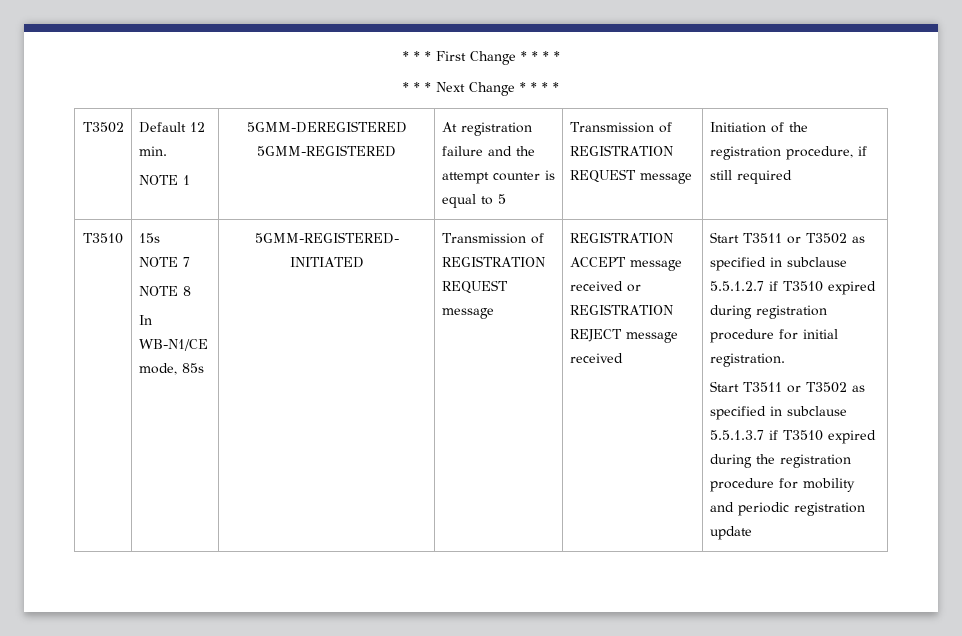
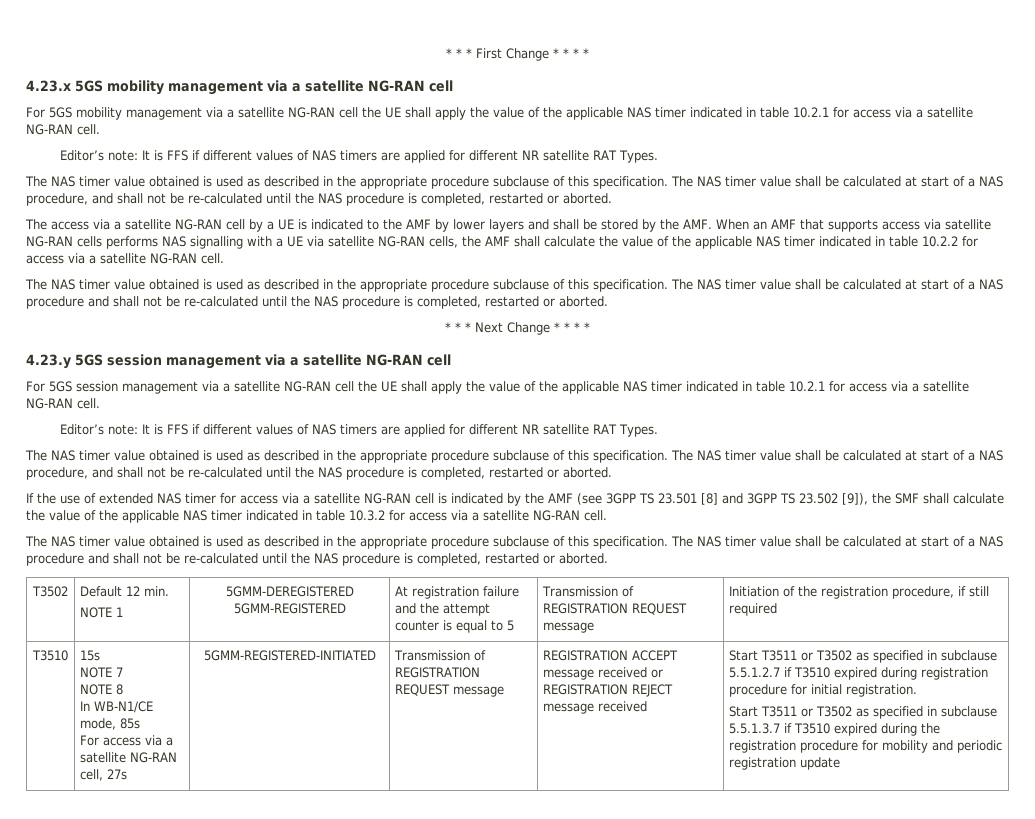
+ 4.23.x 5GS mobility management via a satellite NG-RAN cell
+ For 5GS mobility management via a satellite NG-RAN cell the UE shall apply the value of the applicable NAS timer indicated in table 10.2.1 for access via a satellite NG-RAN cell.
+ Editor’s note: It is FFS if different values of NAS timers are applied for different NR satellite RAT Types.
+ The NAS timer value obtained is used as described in the appropriate procedure subclause of this specification. The NAS timer value shall be calculated at start of a NAS procedure, and shall not be re-calculated until the NAS procedure is completed, restarted or aborted.
+ The access via a satellite NG-RAN cell by a UE is indicated to the AMF by lower layers and shall be stored by the AMF. When an AMF that supports access via satellite NG-RAN cells performs NAS signalling with a UE via satellite NG-RAN cells, the AMF shall calculate the value of the applicable NAS timer indicated in table 10.2.2 for access via a satellite NG-RAN cell.
+ The NAS timer value obtained is used as described in the appropriate procedure subclause of this specification. The NAS timer value shall be calculated at start of a NAS procedure and shall not be re-calculated until the NAS procedure is completed, restarted or aborted.
+ 4.23.y 5GS session management via a satellite NG-RAN cell
+ For 5GS session management via a satellite NG-RAN cell the UE shall apply the value of the applicable NAS timer indicated in table 10.2.1 for access via a satellite NG-RAN cell.
+ Editor’s note: It is FFS if different values of NAS timers are applied for different NR satellite RAT Types.
+ The NAS timer value obtained is used as described in the appropriate procedure subclause of this specification. The NAS timer value shall be calculated at start of a NAS procedure, and shall not be re-calculated until the NAS procedure is completed, restarted or aborted.
+ If the use of extended NAS timer for access via a satellite NG-RAN cell is indicated by the AMF (see 3GPP TS 23.501 [8] and 3GPP TS 23.502 [9]), the SMF shall calculate the value of the applicable NAS timer indicated in table 10.3.2 for access via a satellite NG-RAN cell.
+ The NAS timer value obtained is used as described in the appropriate procedure subclause of this specification. The NAS timer value shall be calculated at start of a NAS procedure and shall not be re-calculated until the NAS procedure is completed, restarted or aborted.
+ For access via a satellite NG-RAN cell, 27s

